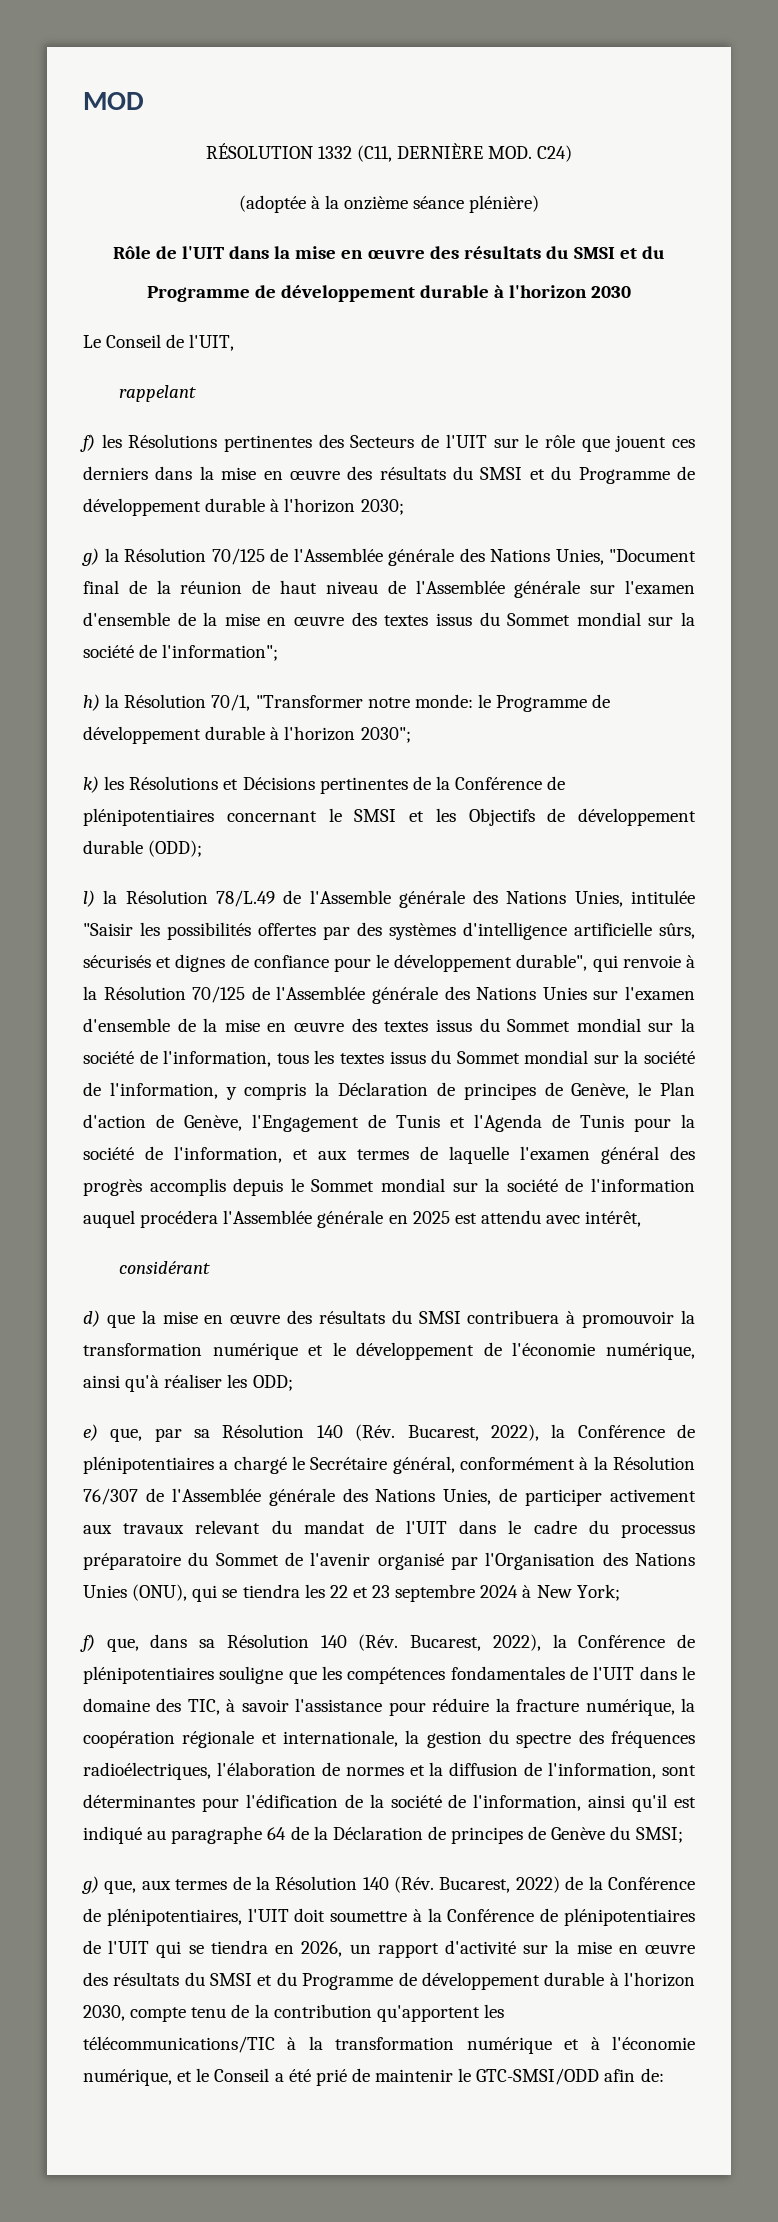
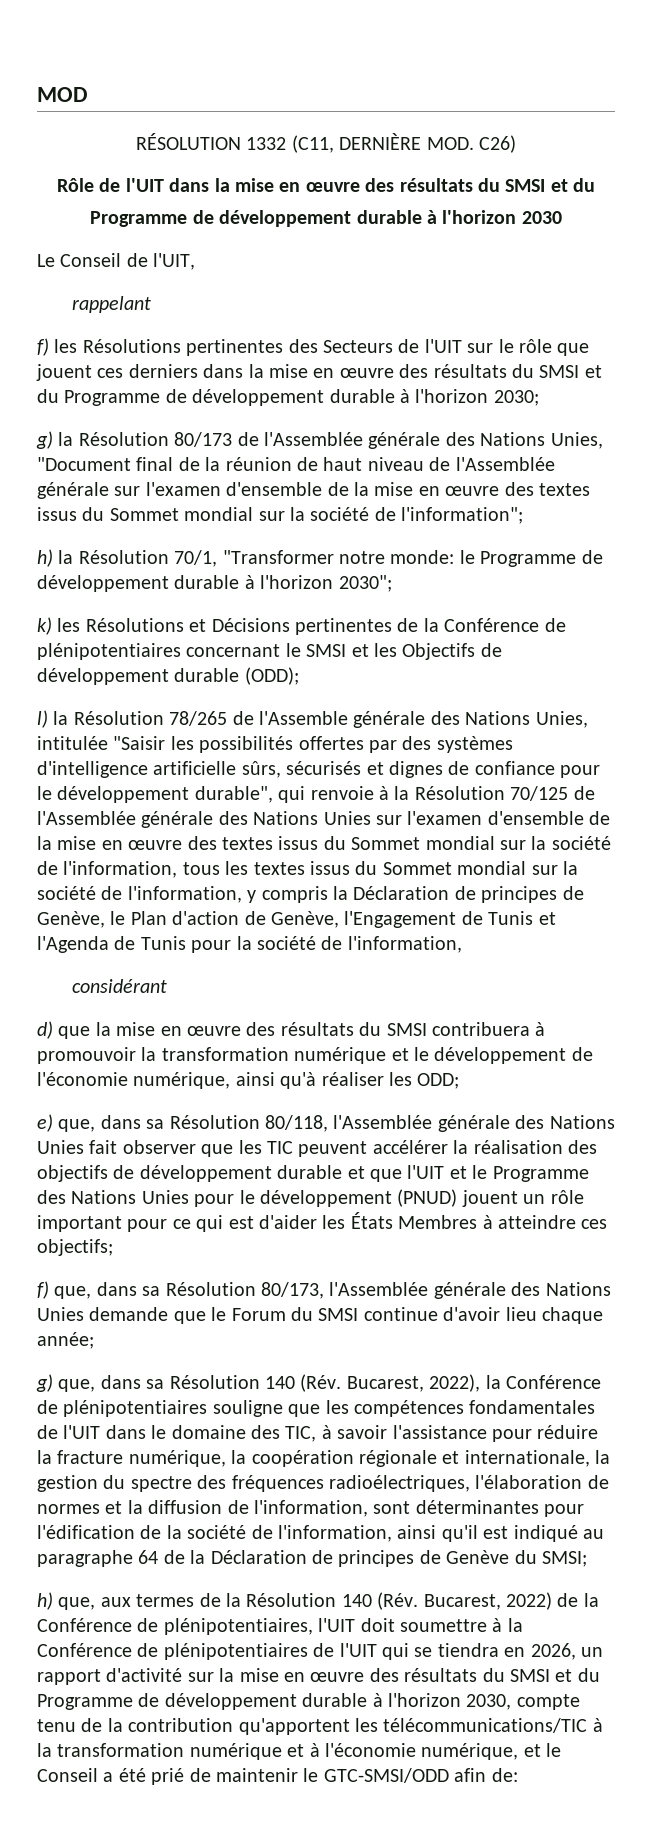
- RÉSOLUTION 1332 (C11, DERNIÈRE MOD. C24)
- (adoptée à la onzième séance plénière)
+ RÉSOLUTION 1332 (C11, DERNIÈRE MOD. C26)
- g) la Résolution 70/125 de l'Assemblée générale des Nations Unies, "Document final de la réunion de haut niveau de l'Assemblée générale sur l'examen d'ensemble de la mise en œuvre des textes issus du Sommet mondial sur la société de l'information";
+ g) la Résolution 80/173 de l'Assemblée générale des Nations Unies, "Document final de la réunion de haut niveau de l'Assemblée générale sur l'examen d'ensemble de la mise en œuvre des textes issus du Sommet mondial sur la société de l'information";
- l) la Résolution 78/L.49 de l'Assemble générale des Nations Unies, intitulée "Saisir les possibilités offertes par des systèmes d'intelligence artificielle sûrs, sécurisés et dignes de confiance pour le développement durable", qui renvoie à la Résolution 70/125 de l'Assemblée générale des Nations Unies sur l'examen d'ensemble de la mise en œuvre des textes issus du Sommet mondial sur la société de l'information, tous les textes issus du Sommet mondial sur la société de l'information, y compris la Déclaration de principes de Genève, le Plan d'action de Genève, l'Engagement de Tunis et l'Agenda de Tunis pour la société de l'information, et aux termes de laquelle l'examen général des progrès accomplis depuis le Sommet mondial sur la société de l'information auquel procédera l'Assemblée générale en 2025 est attendu avec intérêt,
+ l) la Résolution 78/265 de l'Assemble générale des Nations Unies, intitulée "Saisir les possibilités offertes par des systèmes d'intelligence artificielle sûrs, sécurisés et dignes de confiance pour le développement durable", qui renvoie à la Résolution 70/125 de l'Assemblée générale des Nations Unies sur l'examen d'ensemble de la mise en œuvre des textes issus du Sommet mondial sur la société de l'information, tous les textes issus du Sommet mondial sur la société de l'information, y compris la Déclaration de principes de Genève, le Plan d'action de Genève, l'Engagement de Tunis et l'Agenda de Tunis pour la société de l'information,
- e) que, par sa Résolution 140 (Rév. Bucarest, 2022), la Conférence de plénipotentiaires a chargé le Secrétaire général, conformément à la Résolution 76/307 de l'Assemblée générale des Nations Unies, de participer activement aux travaux relevant du mandat de l'UIT dans le cadre du processus préparatoire du Sommet de l'avenir organisé par l'Organisation des Nations Unies (ONU), qui se tiendra les 22 et 23 septembre 2024 à New York;
+ e) que, dans sa Résolution 80/118, l'Assemblée générale des Nations Unies fait observer que les TIC peuvent accélérer la réalisation des objectifs de développement durable et que l'UIT et le Programme des Nations Unies pour le développement (PNUD) jouent un rôle important pour ce qui est d'aider les États Membres à atteindre ces objectifs;
- f) que, dans sa Résolution 140 (Rév. Bucarest, 2022), la Conférence de plénipotentiaires souligne que les compétences fondamentales de l'UIT dans le domaine des TIC, à savoir l'assistance pour réduire la fracture numérique, la coopération régionale et internationale, la gestion du spectre des fréquences radioélectriques, l'élaboration de normes et la diffusion de l'information, sont déterminantes pour l'édification de la société de l'information, ainsi qu'il est indiqué au paragraphe 64 de la Déclaration de principes de Genève du SMSI;
+ f) que, dans sa Résolution 80/173, l'Assemblée générale des Nations Unies demande que le Forum du SMSI continue d'avoir lieu chaque année;
+ g) que, dans sa Résolution 140 (Rév. Bucarest, 2022), la Conférence de plénipotentiaires souligne que les compétences fondamentales de l'UIT dans le domaine des TIC, à savoir l'assistance pour réduire la fracture numérique, la coopération régionale et internationale, la gestion du spectre des fréquences radioélectriques, l'élaboration de normes et la diffusion de l'information, sont déterminantes pour l'édification de la société de l'information, ainsi qu'il est indiqué au paragraphe 64 de la Déclaration de principes de Genève du SMSI;
- g) que, aux termes de la Résolution 140 (Rév. Bucarest, 2022) de la Conférence de plénipotentiaires, l'UIT doit soumettre à la Conférence de plénipotentiaires de l'UIT qui se tiendra en 2026, un rapport d'activité sur la mise en œuvre des résultats du SMSI et du Programme de développement durable à l'horizon 2030, compte tenu de la contribution qu'apportent les télécommunications/TIC à la transformation numérique et à l'économie numérique, et le Conseil a été prié de maintenir le GTC-SMSI/ODD afin de:
+ h) que, aux termes de la Résolution 140 (Rév. Bucarest, 2022) de la Conférence de plénipotentiaires, l'UIT doit soumettre à la Conférence de plénipotentiaires de l'UIT qui se tiendra en 2026, un rapport d'activité sur la mise en œuvre des résultats du SMSI et du Programme de développement durable à l'horizon 2030, compte tenu de la contribution qu'apportent les télécommunications/TIC à la transformation numérique et à l'économie numérique, et le Conseil a été prié de maintenir le GTC-SMSI/ODD afin de:

